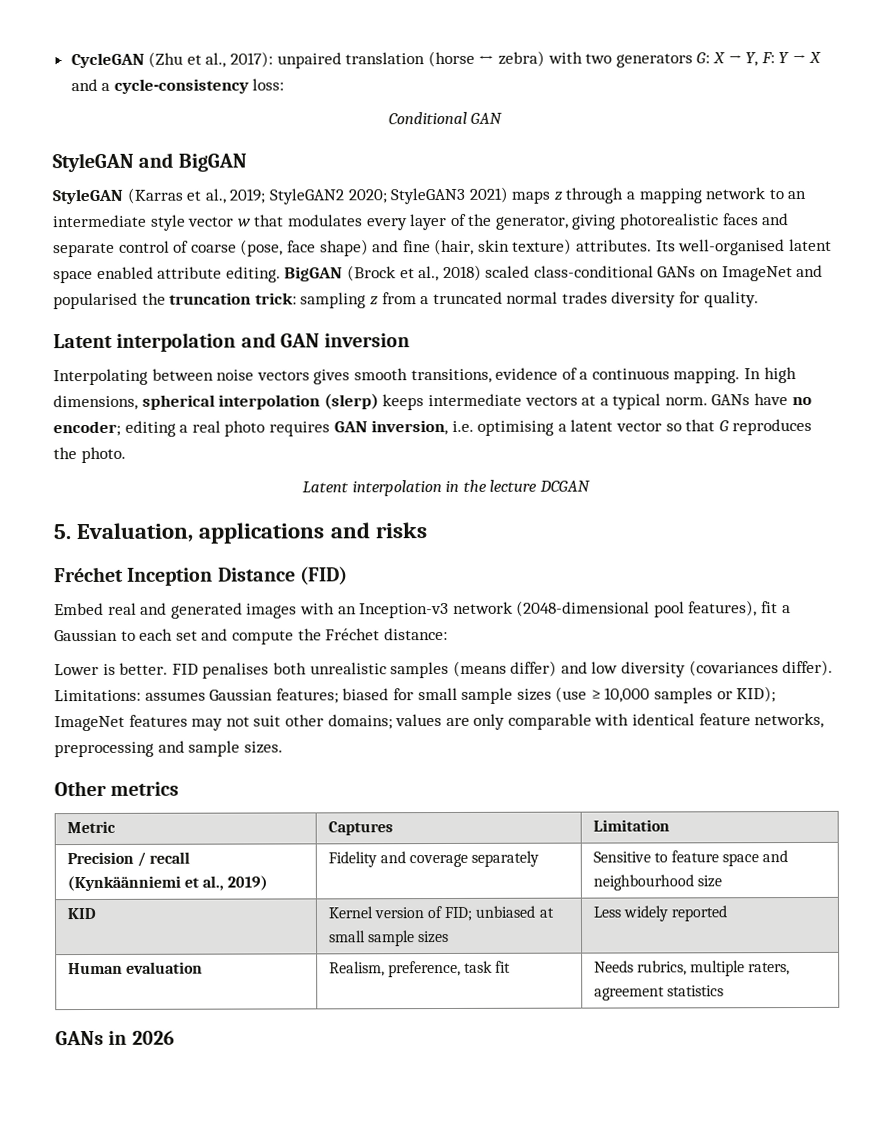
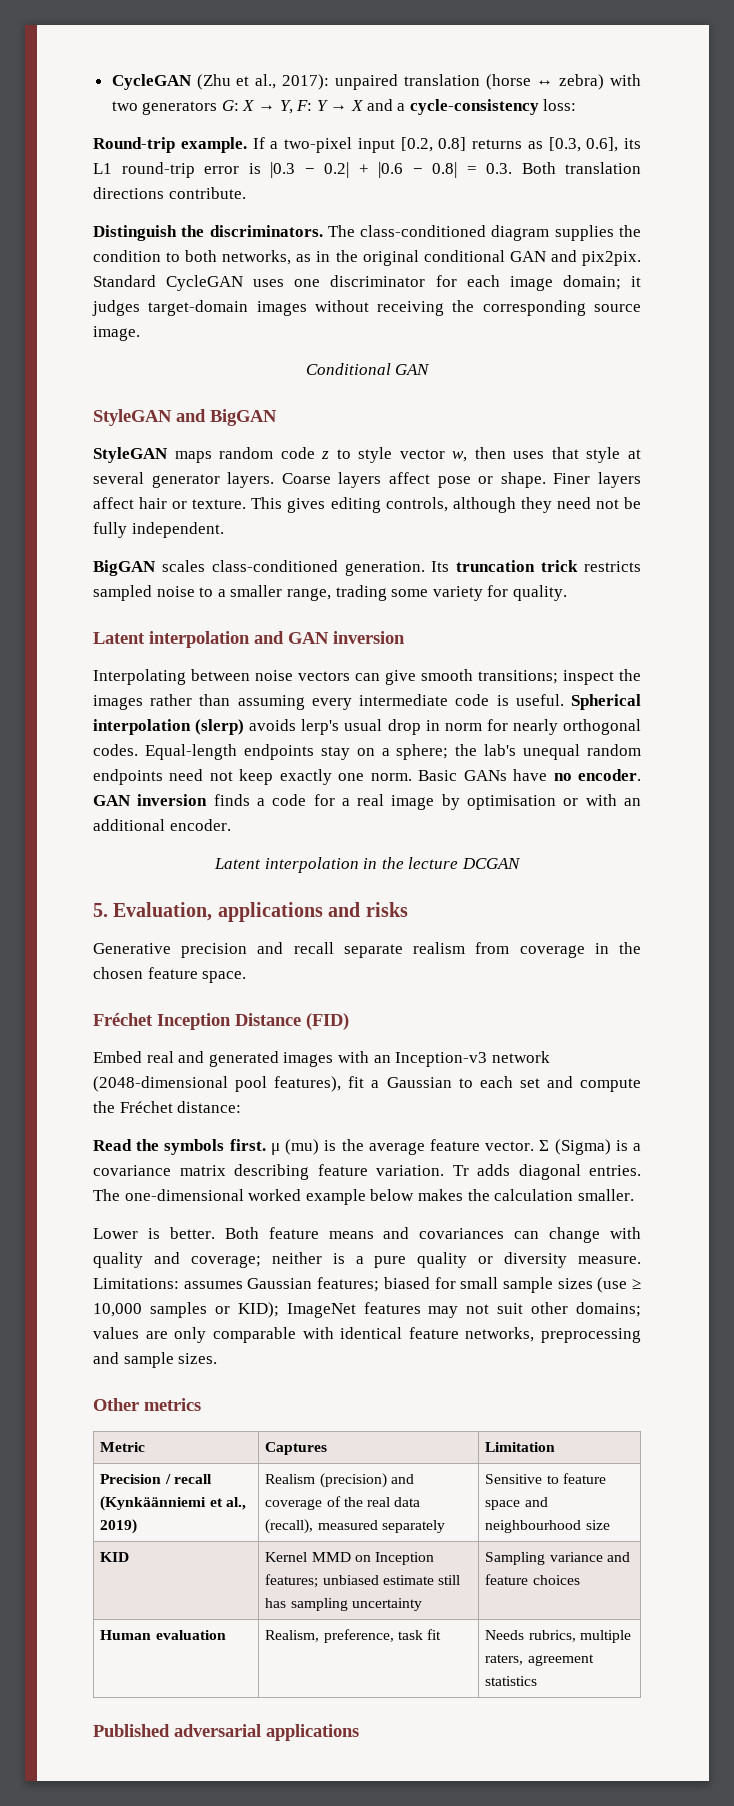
+ Round-trip example. If a two-pixel input [0.2, 0.8] returns as [0.3, 0.6], its L1 round-trip error is |0.3 − 0.2| + |0.6 − 0.8| = 0.3. Both translation directions contribute.
+ Distinguish the discriminators. The class-conditioned diagram supplies the condition to both networks, as in the original conditional GAN and pix2pix. Standard CycleGAN uses one discriminator for each image domain; it judges target-domain images without receiving the corresponding source image.
- StyleGAN (Karras et al., 2019; StyleGAN2 2020; StyleGAN3 2021) maps z through a mapping network to an intermediate style vector w that modulates every layer of the generator, giving photorealistic faces and separate control of coarse (pose, face shape) and fine (hair, skin texture) attributes. Its well-organised latent space enabled attribute editing. BigGAN (Brock et al., 2018) scaled class-conditional GANs on ImageNet and popularised the truncation trick: sampling z from a truncated normal trades diversity for quality.
+ StyleGAN maps random code z to style vector w, then uses that style at several generator layers. Coarse layers affect pose or shape. Finer layers affect hair or texture. This gives editing controls, although they need not be fully independent.
+ BigGAN scales class-conditioned generation. Its truncation trick restricts sampled noise to a smaller range, trading some variety for quality.
- Interpolating between noise vectors gives smooth transitions, evidence of a continuous mapping. In high dimensions, spherical interpolation (slerp) keeps intermediate vectors at a typical norm. GANs have no encoder; editing a real photo requires GAN inversion, i.e. optimising a latent vector so that G reproduces the photo.
+ Interpolating between noise vectors can give smooth transitions; inspect the images rather than assuming every intermediate code is useful. Spherical interpolation (slerp) avoids lerp's usual drop in norm for nearly orthogonal codes. Equal-length endpoints stay on a sphere; the lab's unequal random endpoints need not keep exactly one norm. Basic GANs have no encoder. GAN inversion finds a code for a real image by optimisation or with an additional encoder.
+ Generative precision and recall separate realism from coverage in the chosen feature space.
- Lower is better. FID penalises both unrealistic samples (means differ) and low diversity (covariances differ).
+ Read the symbols first. μ (mu) is the average feature vector. Σ (Sigma) is a covariance matrix describing feature variation. Tr adds diagonal entries. The one-dimensional worked example below makes the calculation smaller.
+ Lower is better. Both feature means and covariances can change with quality and coverage; neither is a pure quality or diversity measure.
- Precision / recall (Kynkäänniemi et al., 2019) | Fidelity and coverage separately | Sensitive to feature space and neighbourhood size
+ Precision / recall (Kynkäänniemi et al., 2019) | Realism (precision) and coverage of the real data (recall), measured separately | Sensitive to feature space and neighbourhood size
- KID | Kernel version of FID; unbiased at small sample sizes | Less widely reported
+ KID | Kernel MMD on Inception features; unbiased estimate still has sampling uncertainty | Sampling variance and feature choices
- GANs in 2026
+ Published adversarial applications

